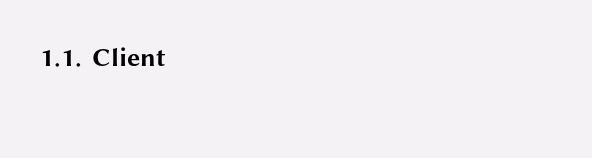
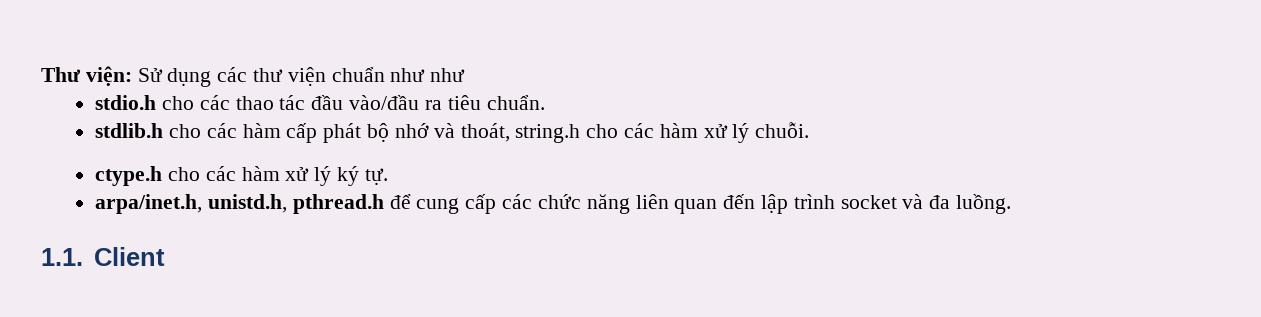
+ Thư viện: Sử dụng các thư viện chuẩn như như
+ stdio.h cho các thao tác đầu vào/đầu ra tiêu chuẩn.
+ stdlib.h cho các hàm cấp phát bộ nhớ và thoát, string.h cho các hàm xử lý chuỗi.
+ ctype.h cho các hàm xử lý ký tự.
+ arpa/inet.h, unistd.h, pthread.h để cung cấp các chức năng liên quan đến lập trình socket và đa luồng.

